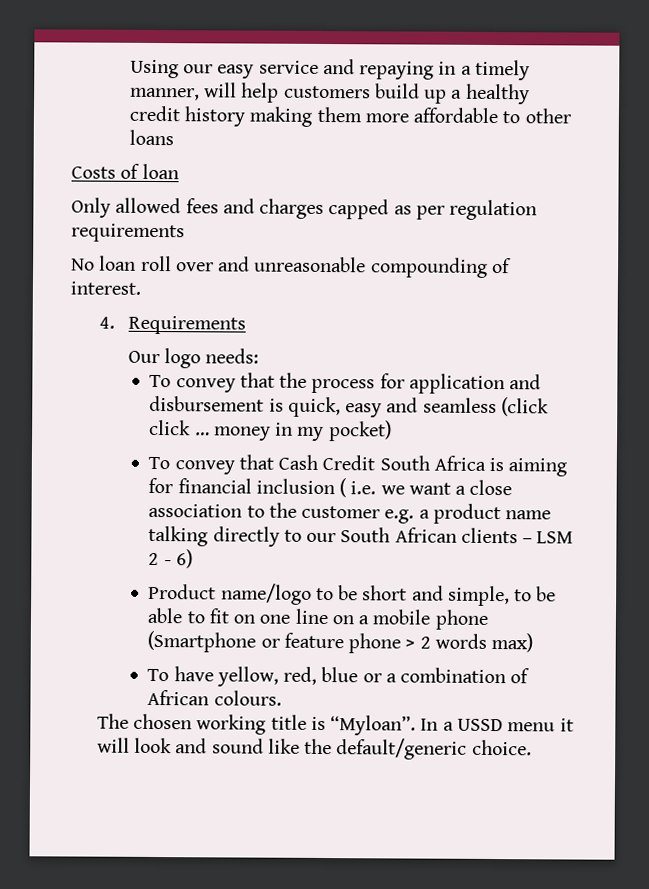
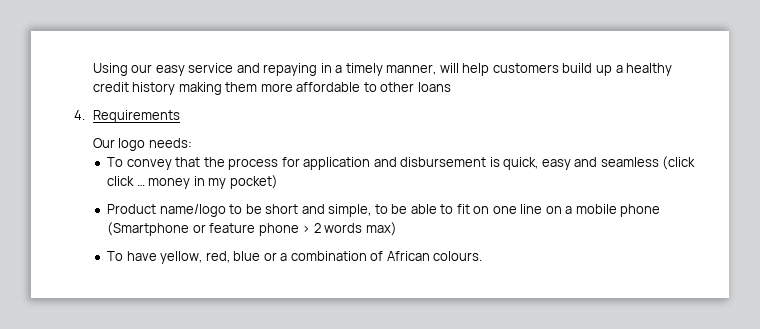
- Costs of loan
- Only allowed fees and charges capped as per regulation requirements
- No loan roll over and unreasonable compounding of interest.
- To convey that Cash Credit South Africa is aiming for financial inclusion ( i.e. we want a close association to the customer e.g. a product name talking directly to our South African clients – LSM 2 - 6)
- The chosen working title is “Myloan”. In a USSD menu it will look and sound like the default/generic choice.

